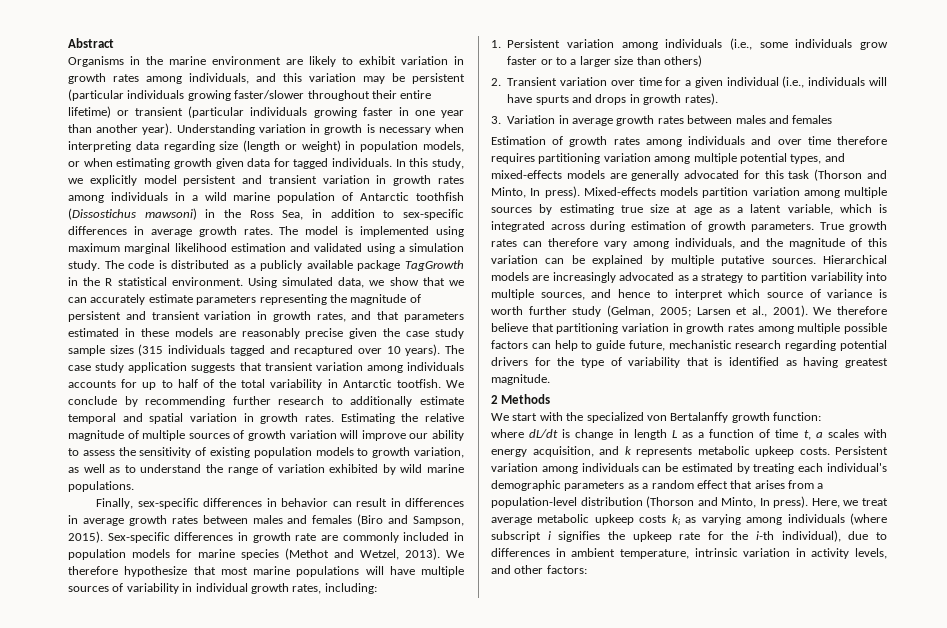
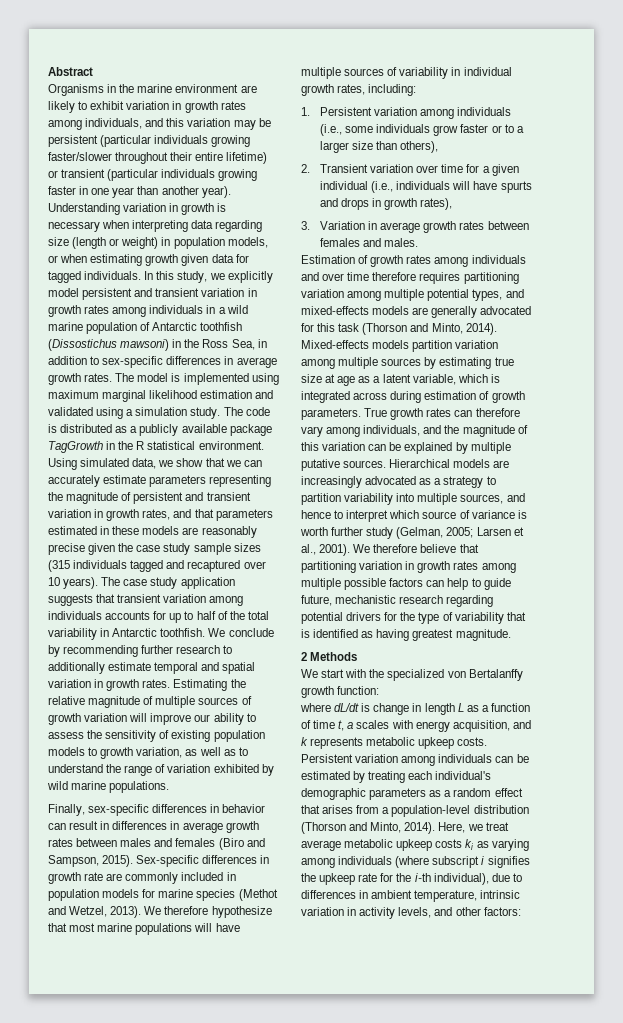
- The case study application suggests that transient variation among individuals accounts for up to half of the total variability in Antarctic tootfish.
+ The case study application suggests that transient variation among individuals accounts for up to half of the total variability in Antarctic toothfish.
- 1. Persistent variation among individuals (i.e., some individuals grow faster or to a larger size than others)
+ 1. Persistent variation among individuals (i.e., some individuals grow faster or to a larger size than others),
- 2. Transient variation over time for a given individual (i.e., individuals will have spurts and drops in growth rates).
+ 2. Transient variation over time for a given individual (i.e., individuals will have spurts and drops in growth rates),
- 3. Variation in average growth rates between males and females
+ 3. Variation in average growth rates between females and males.
- Estimation of growth rates among individuals and over time therefore requires partitioning variation among multiple potential types, and mixed-effects models are generally advocated for this task (Thorson and Minto, In press).
+ Estimation of growth rates among individuals and over time therefore requires partitioning variation among multiple potential types, and mixed-effects models are generally advocated for this task (Thorson and Minto, 2014).
- Persistent variation among individuals can be estimated by treating each individual's demographic parameters as a random effect that arises from a population-level distribution (Thorson and Minto, In press).
+ Persistent variation among individuals can be estimated by treating each individual's demographic parameters as a random effect that arises from a population-level distribution (Thorson and Minto, 2014).

